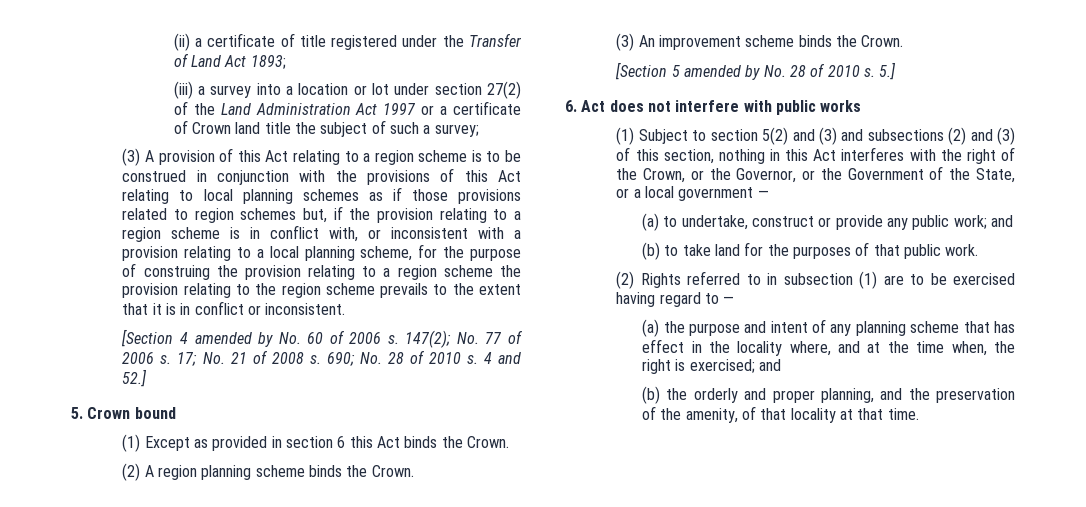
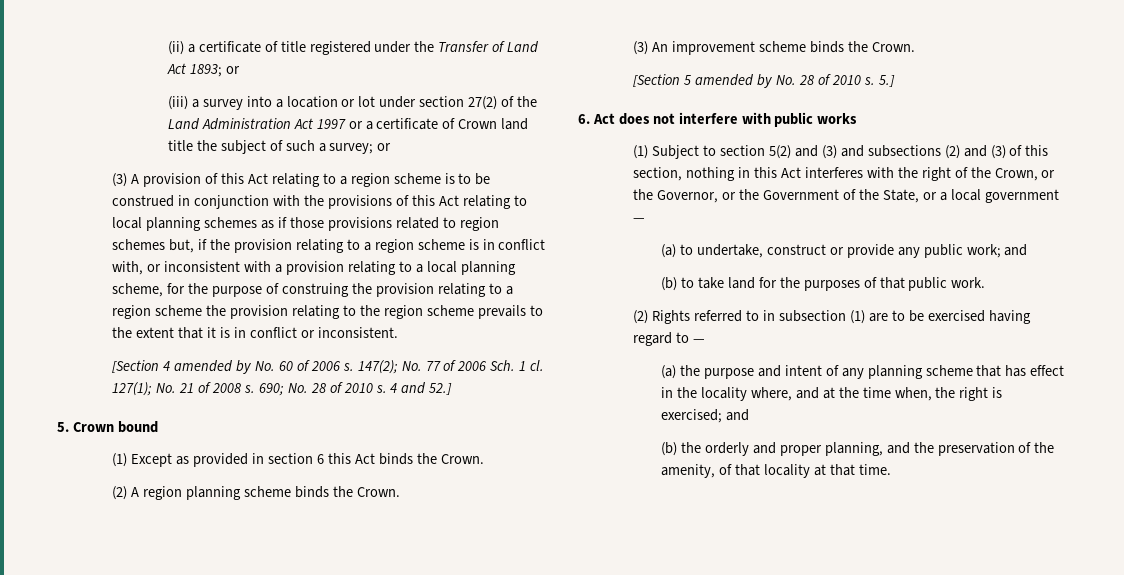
- (ii) a certificate of title registered under the Transfer of Land Act 1893;
+ (ii) a certificate of title registered under the Transfer of Land Act 1893; or
- (iii) a survey into a location or lot under section 27(2) of the Land Administration Act 1997 or a certificate of Crown land title the subject of such a survey;
+ (iii) a survey into a location or lot under section 27(2) of the Land Administration Act 1997 or a certificate of Crown land title the subject of such a survey; or
- 147(2); No. 77 of 2006 s. 17; No. 21 of 2008 s.
+ 147(2); No. 77 of 2006 Sch. 1 cl. 127(1); No. 21 of 2008 s.

